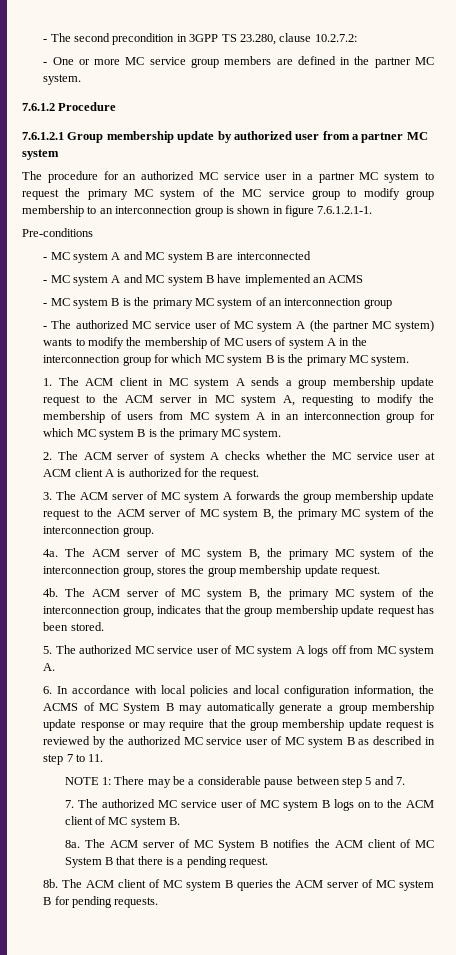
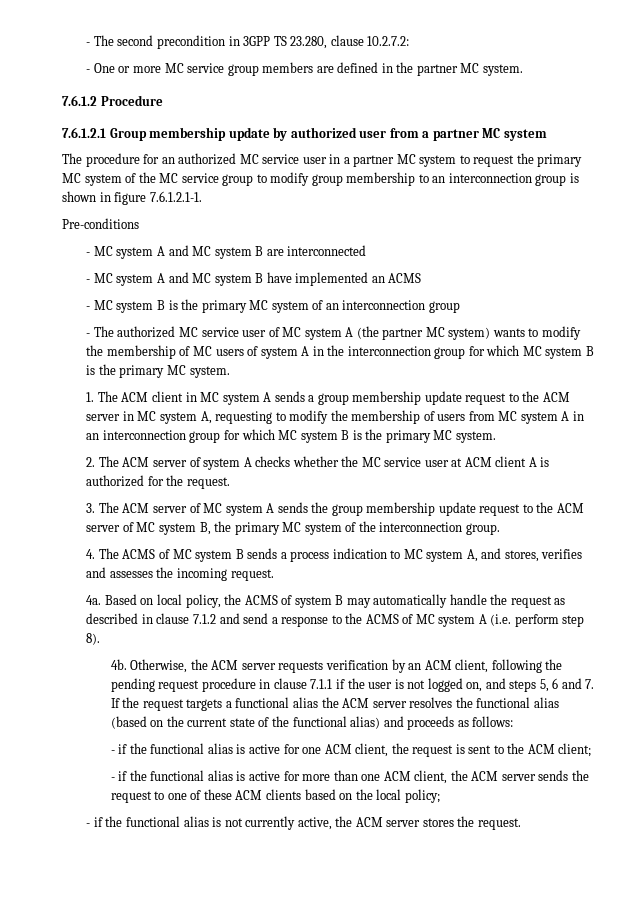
- 3. The ACM server of MC system A forwards the group membership update request to the ACM server of MC system B, the primary MC system of the interconnection group.
+ 3. The ACM server of MC system A sends the group membership update request to the ACM server of MC system B, the primary MC system of the interconnection group.
- 4a. The ACM server of MC system B, the primary MC system of the interconnection group, stores the group membership update request.
- 4b. The ACM server of MC system B, the primary MC system of the interconnection group, indicates that the group membership update request has been stored.
- 5. The authorized MC service user of MC system A logs off from MC system A.
- 6. In accordance with local policies and local configuration information, the ACMS of MC System B may automatically generate a group membership update response or may require that the group membership update request is reviewed by the authorized MC service user of MC system B as described in step 7 to 11.
- NOTE 1: There may be a considerable pause between step 5 and 7.
- 7. The authorized MC service user of MC system B logs on to the ACM client of MC system B.
- 8a. The ACM server of MC System B notifies the ACM client of MC System B that there is a pending request.
- 8b. The ACM client of MC system B queries the ACM server of MC system B for pending requests.
+ 4. The ACMS of MC system B sends a process indication to MC system A, and stores, verifies and assesses the incoming request.
+ 4a. Based on local policy, the ACMS of system B may automatically handle the request as described in clause 7.1.2 and send a response to the ACMS of MC system A (i.e. perform step 8).
+ 4b. Otherwise, the ACM server requests verification by an ACM client, following the pending request procedure in clause 7.1.1 if the user is not logged on, and steps 5, 6 and 7. If the request targets a functional alias the ACM server resolves the functional alias (based on the current state of the functional alias) and proceeds as follows:
+ - if the functional alias is active for one ACM client, the request is sent to the ACM client;
+ - if the functional alias is active for more than one ACM client, the ACM server sends the request to one of these ACM clients based on the local policy;
+ - if the functional alias is not currently active, the ACM server stores the request.

